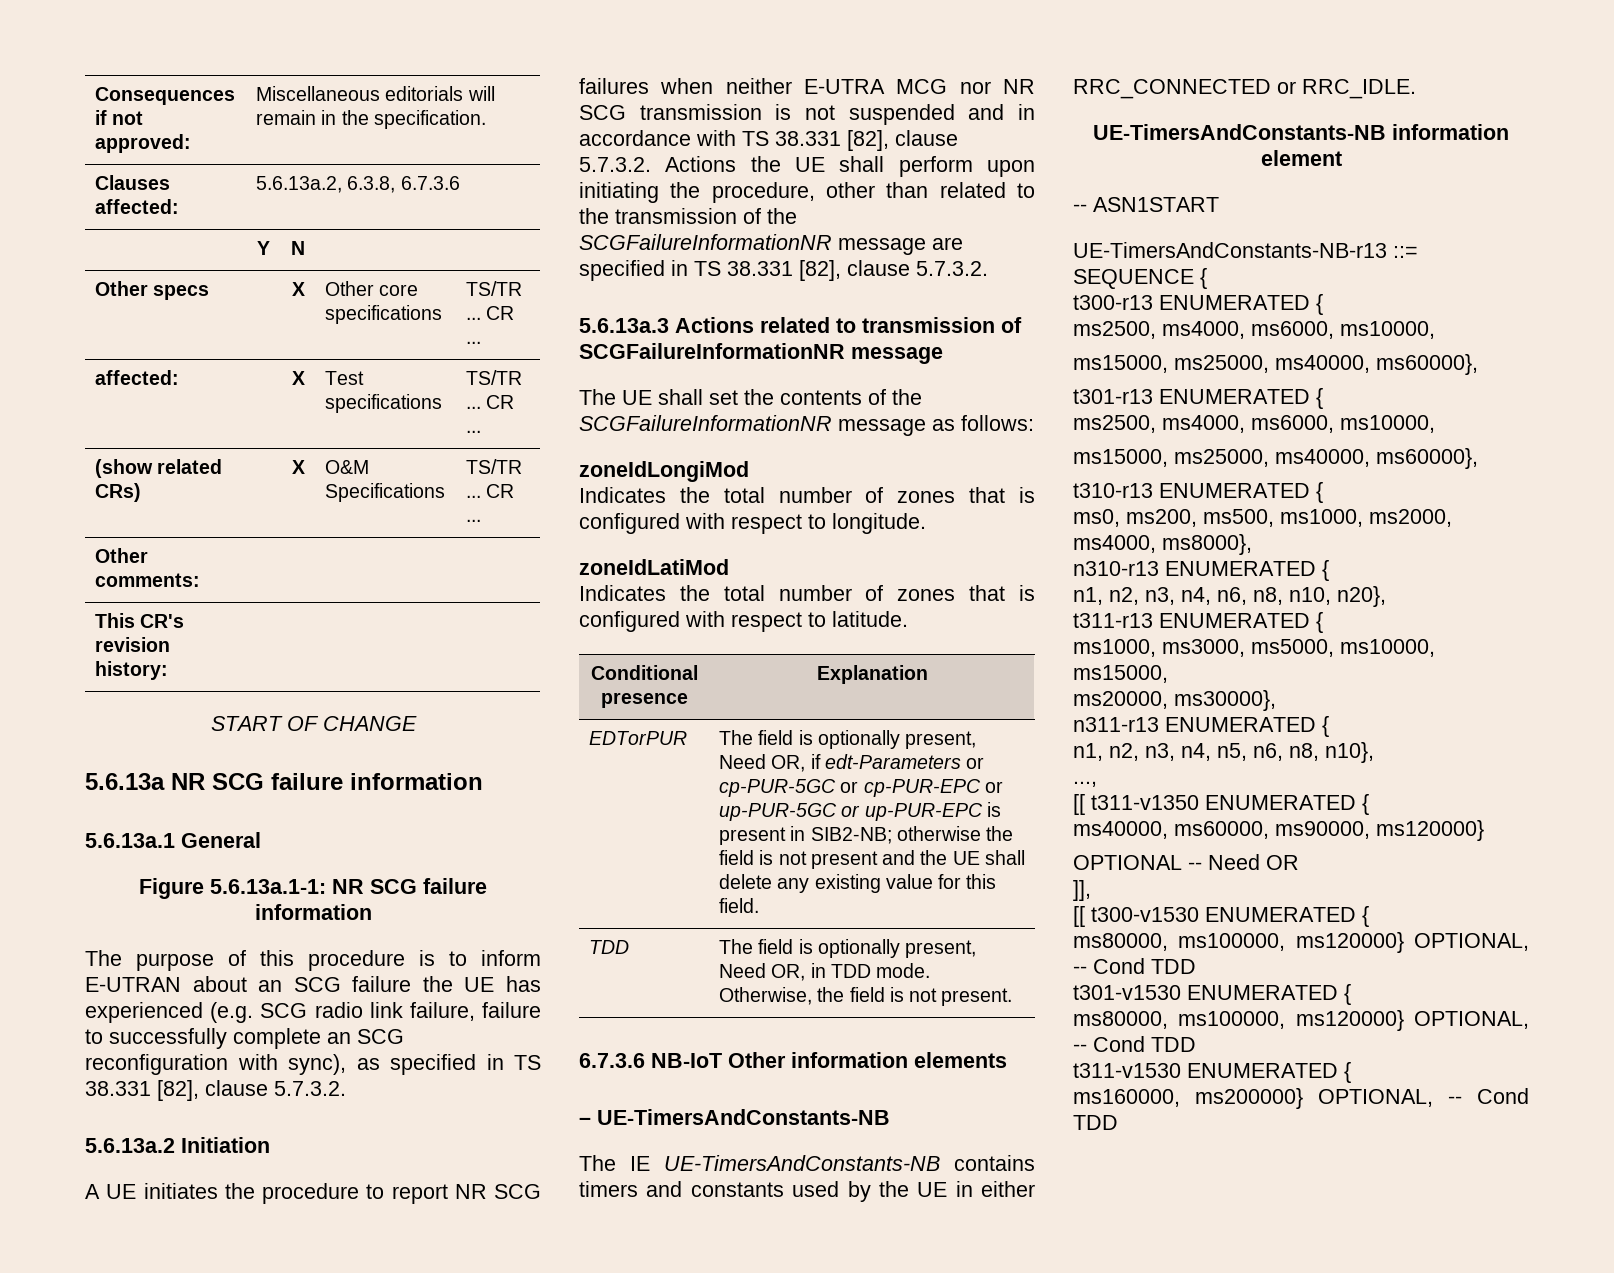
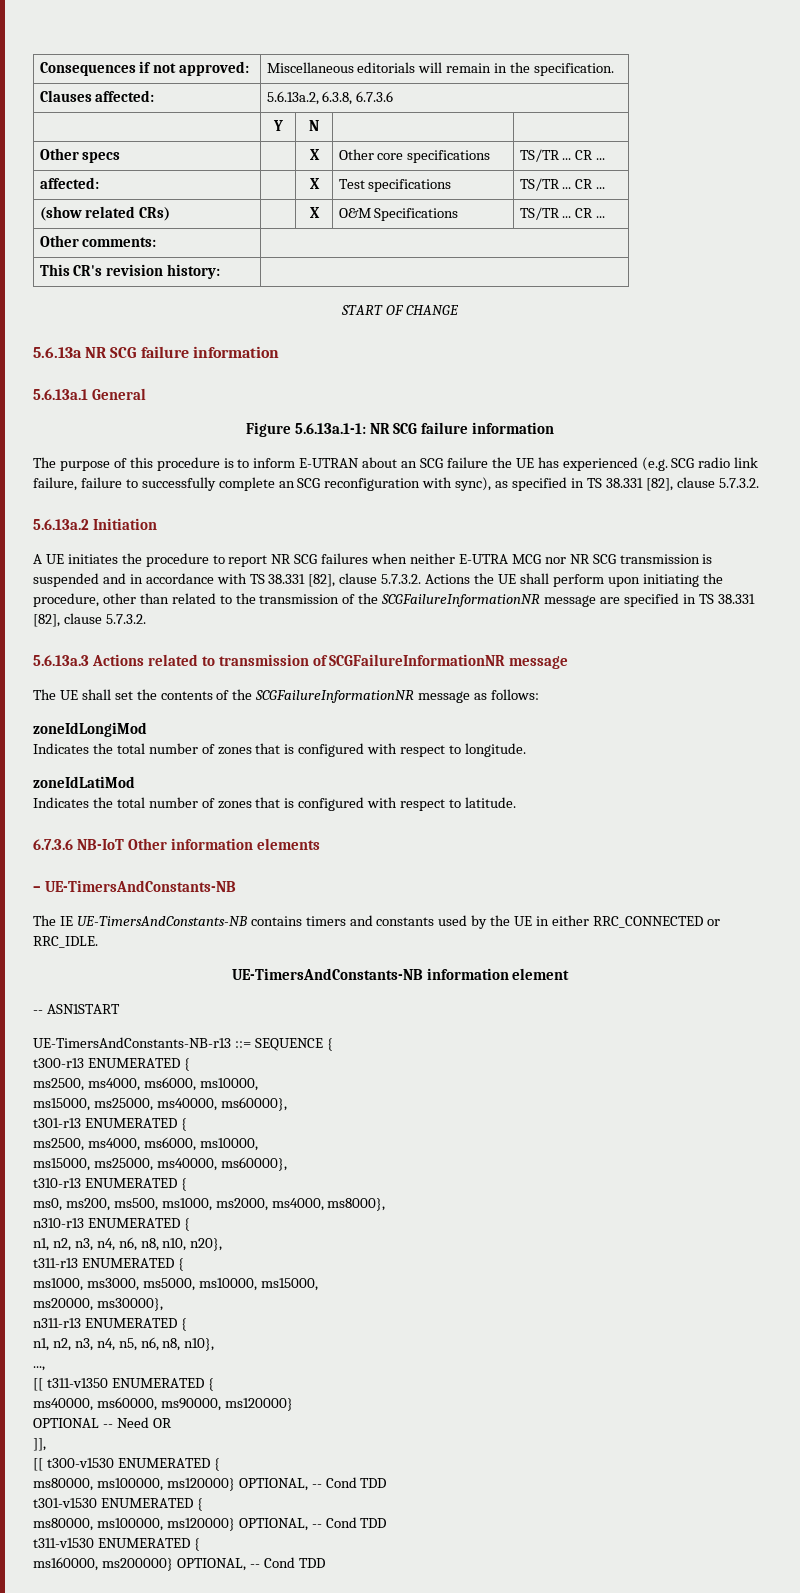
- A UE initiates the procedure to report NR SCG failures when neither E-UTRA MCG nor NR SCG transmission is not suspended and in accordance with TS 38.331 [82], clause 5.7.3.2. Actions the UE shall perform upon initiating the procedure, other than related to the transmission of the SCGFailureInformationNR message are specified in TS 38.331 [82], clause 5.7.3.2.
+ A UE initiates the procedure to report NR SCG failures when neither E-UTRA MCG nor NR SCG transmission is suspended and in accordance with TS 38.331 [82], clause 5.7.3.2. Actions the UE shall perform upon initiating the procedure, other than related to the transmission of the SCGFailureInformationNR message are specified in TS 38.331 [82], clause 5.7.3.2.
- Conditional presence | Explanation
- EDTorPUR | The field is optionally present, Need OR, if edt-Parameters or cp-PUR-5GC or cp-PUR-EPC or up-PUR-5GC or up-PUR-EPC is present in SIB2-NB; otherwise the field is not present and the UE shall delete any existing value for this field.
- TDD | The field is optionally present, Need OR, in TDD mode. Otherwise, the field is not present.

